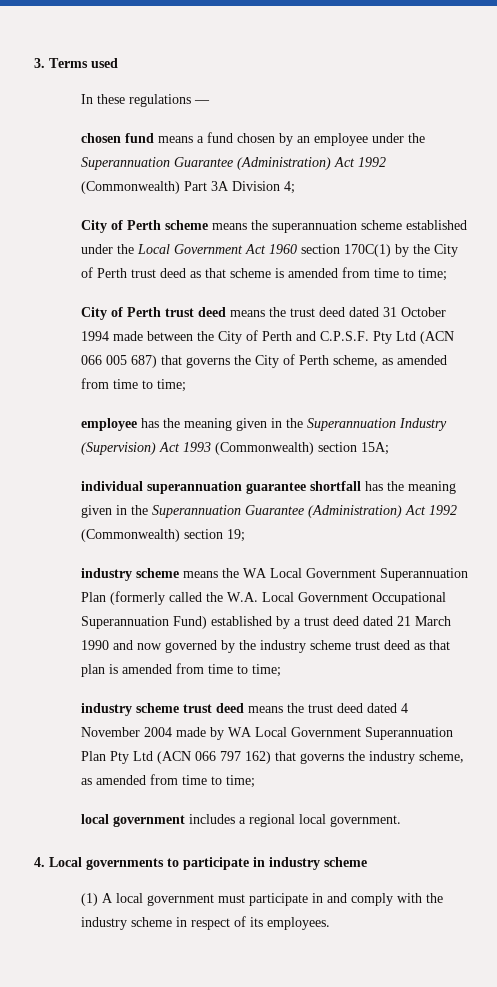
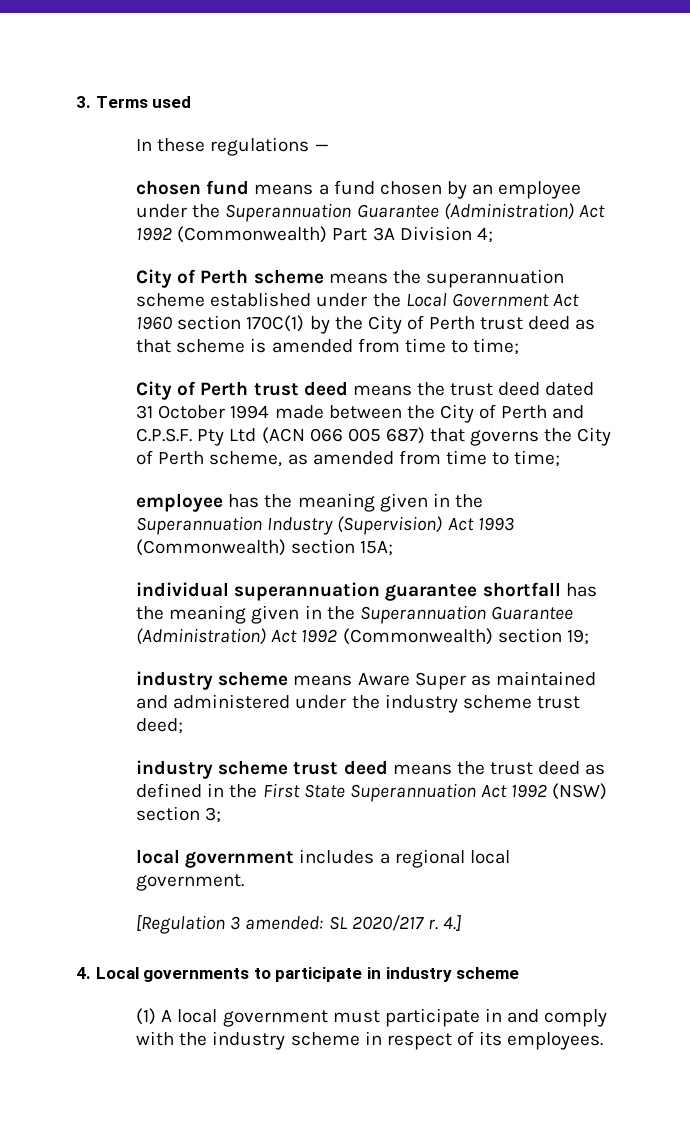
- industry scheme means the WA Local Government Superannuation Plan (formerly called the W.A. Local Government Occupational Superannuation Fund) established by a trust deed dated 21 March 1990 and now governed by the industry scheme trust deed as that plan is amended from time to time;
+ industry scheme means Aware Super as maintained and administered under the industry scheme trust deed;
- industry scheme trust deed means the trust deed dated 4 November 2004 made by WA Local Government Superannuation Plan Pty Ltd (ACN 066 797 162) that governs the industry scheme, as amended from time to time;
+ industry scheme trust deed means the trust deed as defined in the First State Superannuation Act 1992 (NSW) section 3;
+ [Regulation 3 amended: SL 2020/217 r. 4.]

